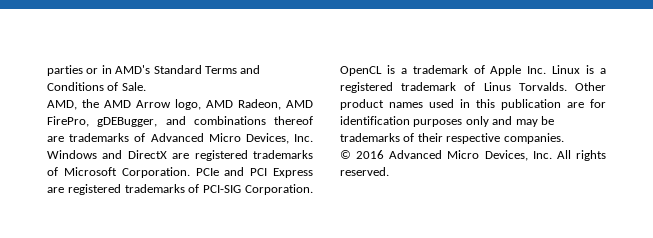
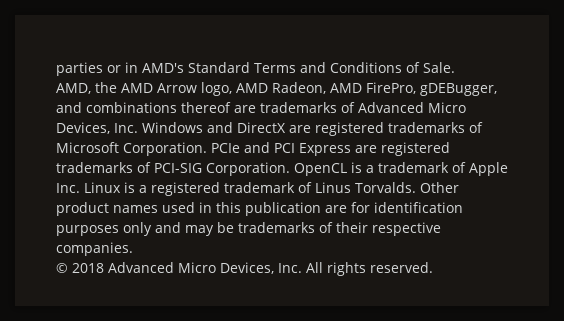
- © 2016 Advanced Micro Devices, Inc. All rights reserved.
+ © 2018 Advanced Micro Devices, Inc. All rights reserved.

